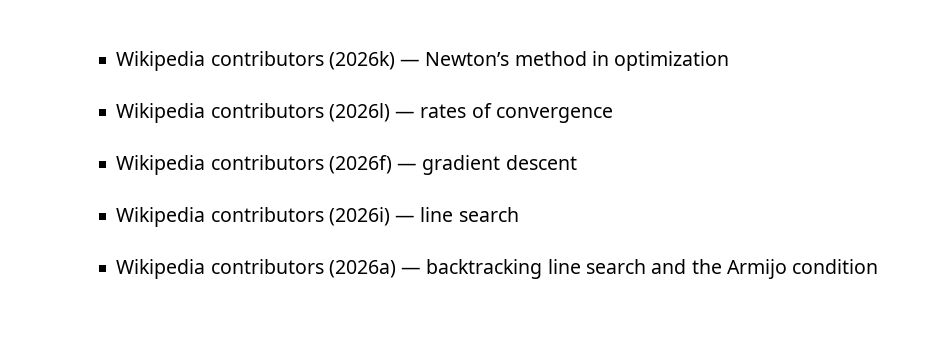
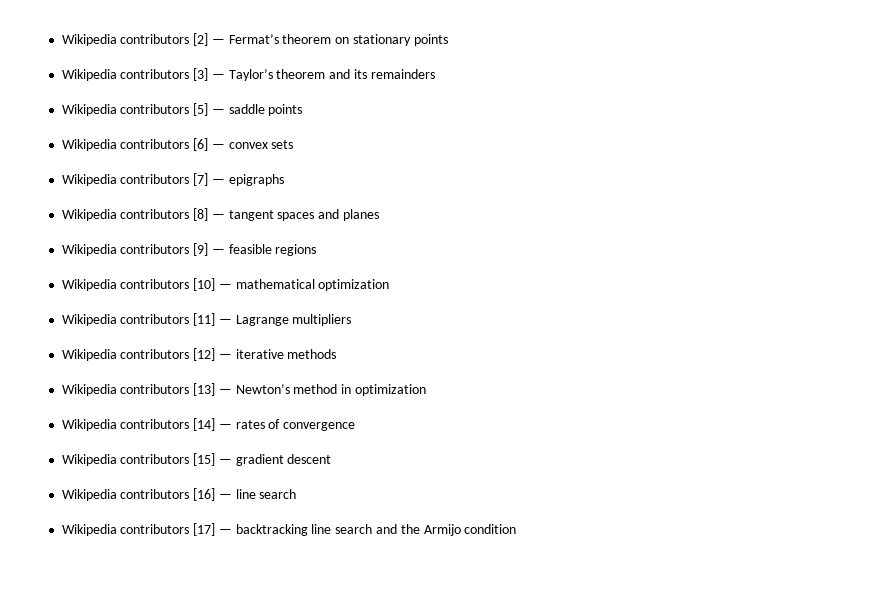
- Wikipedia contributors (2026k) — Newton’s method in optimization
+ Wikipedia contributors [2] — Fermat’s theorem on stationary points
+ Wikipedia contributors [3] — Taylor’s theorem and its remainders
+ Wikipedia contributors [5] — saddle points
+ Wikipedia contributors [6] — convex sets
+ Wikipedia contributors [7] — epigraphs
+ Wikipedia contributors [8] — tangent spaces and planes
+ Wikipedia contributors [9] — feasible regions
+ Wikipedia contributors [10] — mathematical optimization
+ Wikipedia contributors [11] — Lagrange multipliers
+ Wikipedia contributors [12] — iterative methods
+ Wikipedia contributors [13] — Newton’s method in optimization
- Wikipedia contributors (2026l) — rates of convergence
+ Wikipedia contributors [14] — rates of convergence
- Wikipedia contributors (2026f) — gradient descent
+ Wikipedia contributors [15] — gradient descent
- Wikipedia contributors (2026i) — line search
+ Wikipedia contributors [16] — line search
- Wikipedia contributors (2026a) — backtracking line search and the Armijo condition
+ Wikipedia contributors [17] — backtracking line search and the Armijo condition

